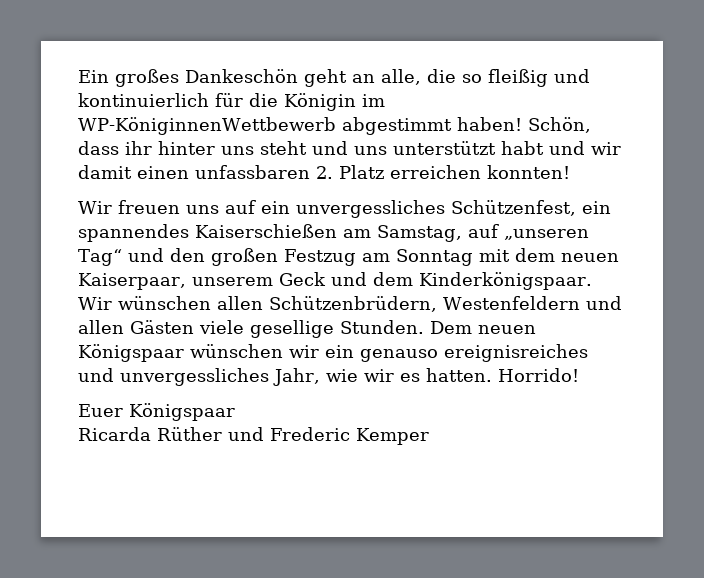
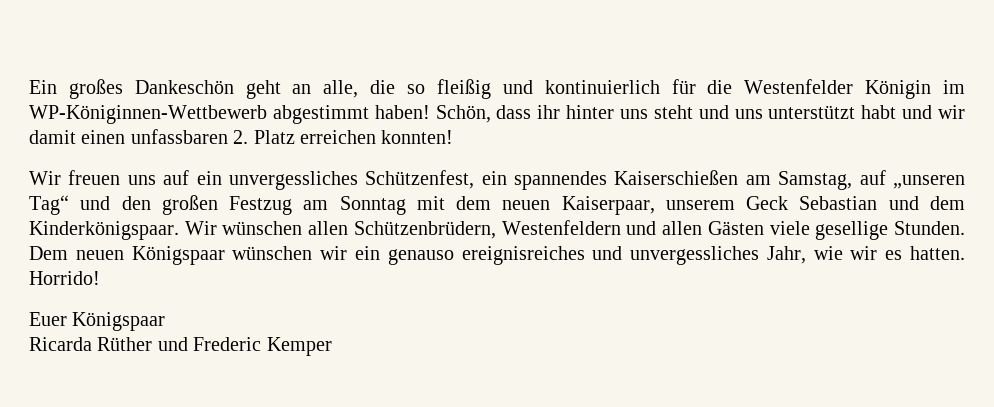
- Ein großes Dankeschön geht an alle, die so fleißig und kontinuierlich für die Königin im WP-KöniginnenWettbewerb abgestimmt haben!
+ Ein großes Dankeschön geht an alle, die so fleißig und kontinuierlich für die Westenfelder Königin im WP-Königinnen-Wettbewerb abgestimmt haben!
- Wir freuen uns auf ein unvergessliches Schützenfest, ein spannendes Kaiserschießen am Samstag, auf „unseren Tag“ und den großen Festzug am Sonntag mit dem neuen Kaiserpaar, unserem Geck und dem Kinderkönigspaar.
+ Wir freuen uns auf ein unvergessliches Schützenfest, ein spannendes Kaiserschießen am Samstag, auf „unseren Tag“ und den großen Festzug am Sonntag mit dem neuen Kaiserpaar, unserem Geck Sebastian und dem Kinderkönigspaar.

